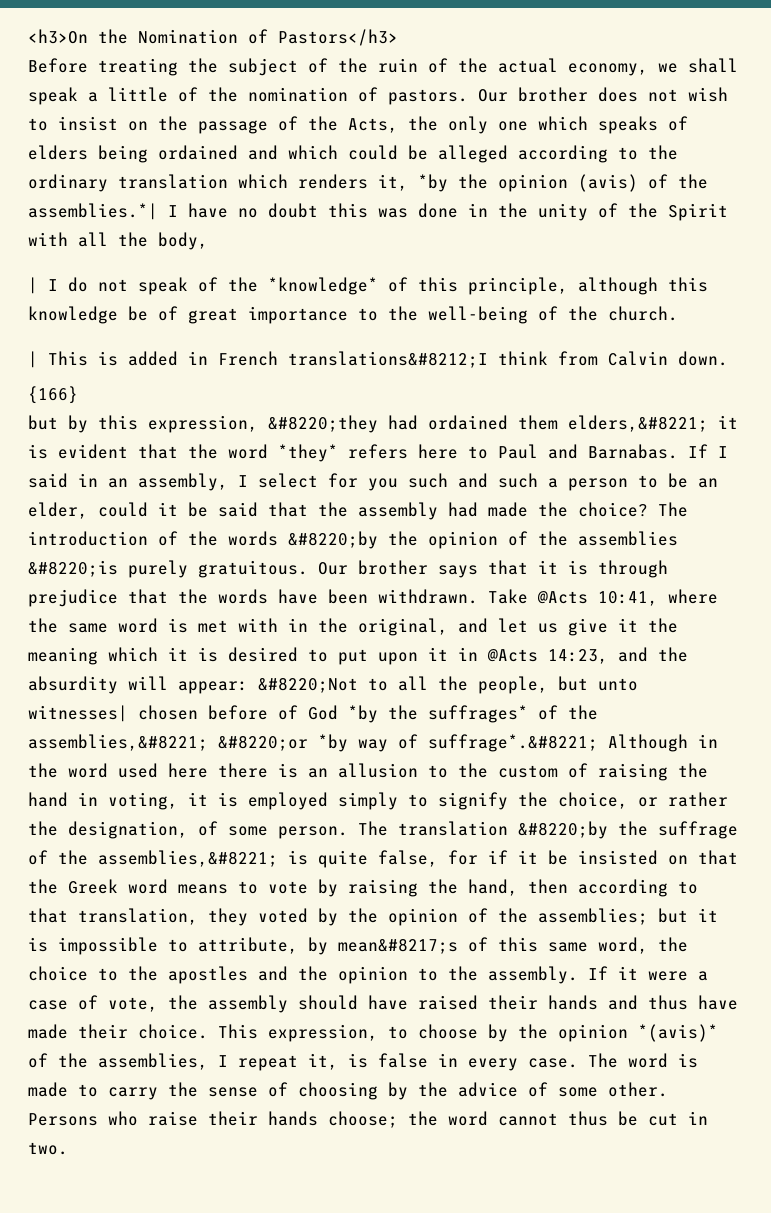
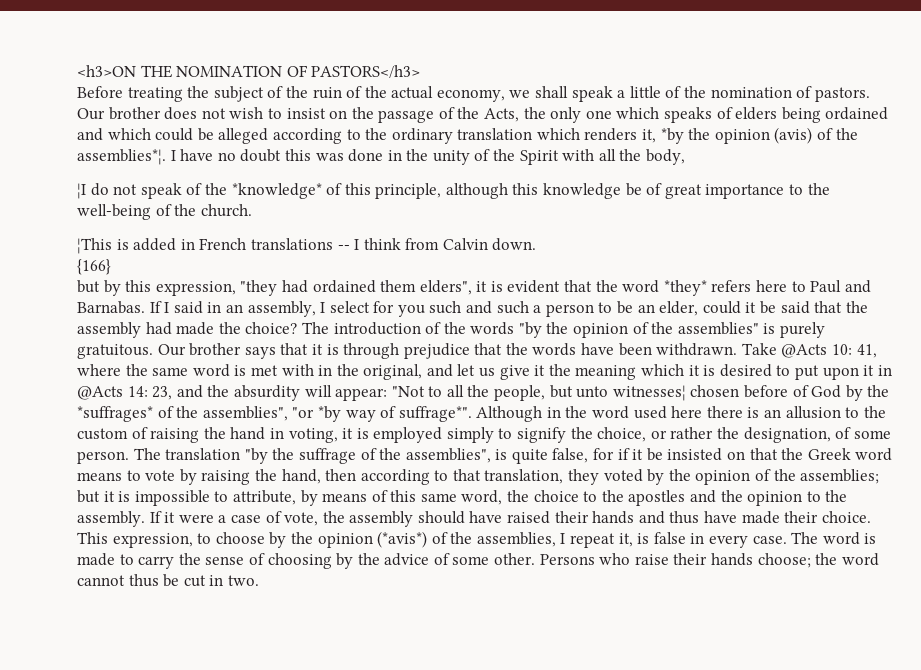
- <h3>On the Nomination of Pastors</h3>
+ <h3>ON THE NOMINATION OF PASTORS</h3>
- Our brother does not wish to insist on the passage of the Acts, the only one which speaks of elders being ordained and which could be alleged according to the ordinary translation which renders it, *by the opinion (avis) of the assemblies.*| I have no doubt this was done in the unity of the Spirit with all the body,
+ Our brother does not wish to insist on the passage of the Acts, the only one which speaks of elders being ordained and which could be alleged according to the ordinary translation which renders it, *by the opinion (avis) of the assemblies*¦. I have no doubt this was done in the unity of the Spirit with all the body,
- | I do not speak of the *knowledge* of this principle, although this knowledge be of great importance to the well-being of the church.
+ ¦I do not speak of the *knowledge* of this principle, although this knowledge be of great importance to the well-being of the church.
- | This is added in French translations&#8212;I think from Calvin down.
+ ¦This is added in French translations -- I think from Calvin down.
- but by this expression, &#8220;they had ordained them elders,&#8221; it is evident that the word *they* refers here to Paul and Barnabas.
+ but by this expression, "they had ordained them elders", it is evident that the word *they* refers here to Paul and Barnabas.
- The introduction of the words &#8220;by the opinion of the assemblies &#8220;is purely gratuitous.
+ The introduction of the words "by the opinion of the assemblies" is purely gratuitous.
- Take @Acts 10:41, where the same word is met with in the original, and let us give it the meaning which it is desired to put upon it in @Acts 14:23, and the absurdity will appear:
+ Take @Acts 10: 41, where the same word is met with in the original, and let us give it the meaning which it is desired to put upon it in @Acts 14: 23, and the absurdity will appear:
- &#8220;Not to all the people, but unto witnesses| chosen before of God *by the suffrages* of the assemblies,&#8221; &#8220;or *by way of suffrage*.&#8221;
+ "Not to all the people, but unto witnesses¦ chosen before of God by the *suffrages* of the assemblies", "or *by way of suffrage*".
- The translation &#8220;by the suffrage of the assemblies,&#8221; is quite false, for if it be insisted on that the Greek word means to vote by raising the hand, then according to that translation, they voted by the opinion of the assemblies;
+ The translation "by the suffrage of the assemblies", is quite false, for if it be insisted on that the Greek word means to vote by raising the hand, then according to that translation, they voted by the opinion of the assemblies;
- but it is impossible to attribute, by mean&#8217;s of this same word, the choice to the apostles and the opinion to the assembly.
+ but it is impossible to attribute, by means of this same word, the choice to the apostles and the opinion to the assembly.
- This expression, to choose by the opinion *(avis)* of the assemblies, I repeat it, is false in every case.
+ This expression, to choose by the opinion (*avis*) of the assemblies, I repeat it, is false in every case.

